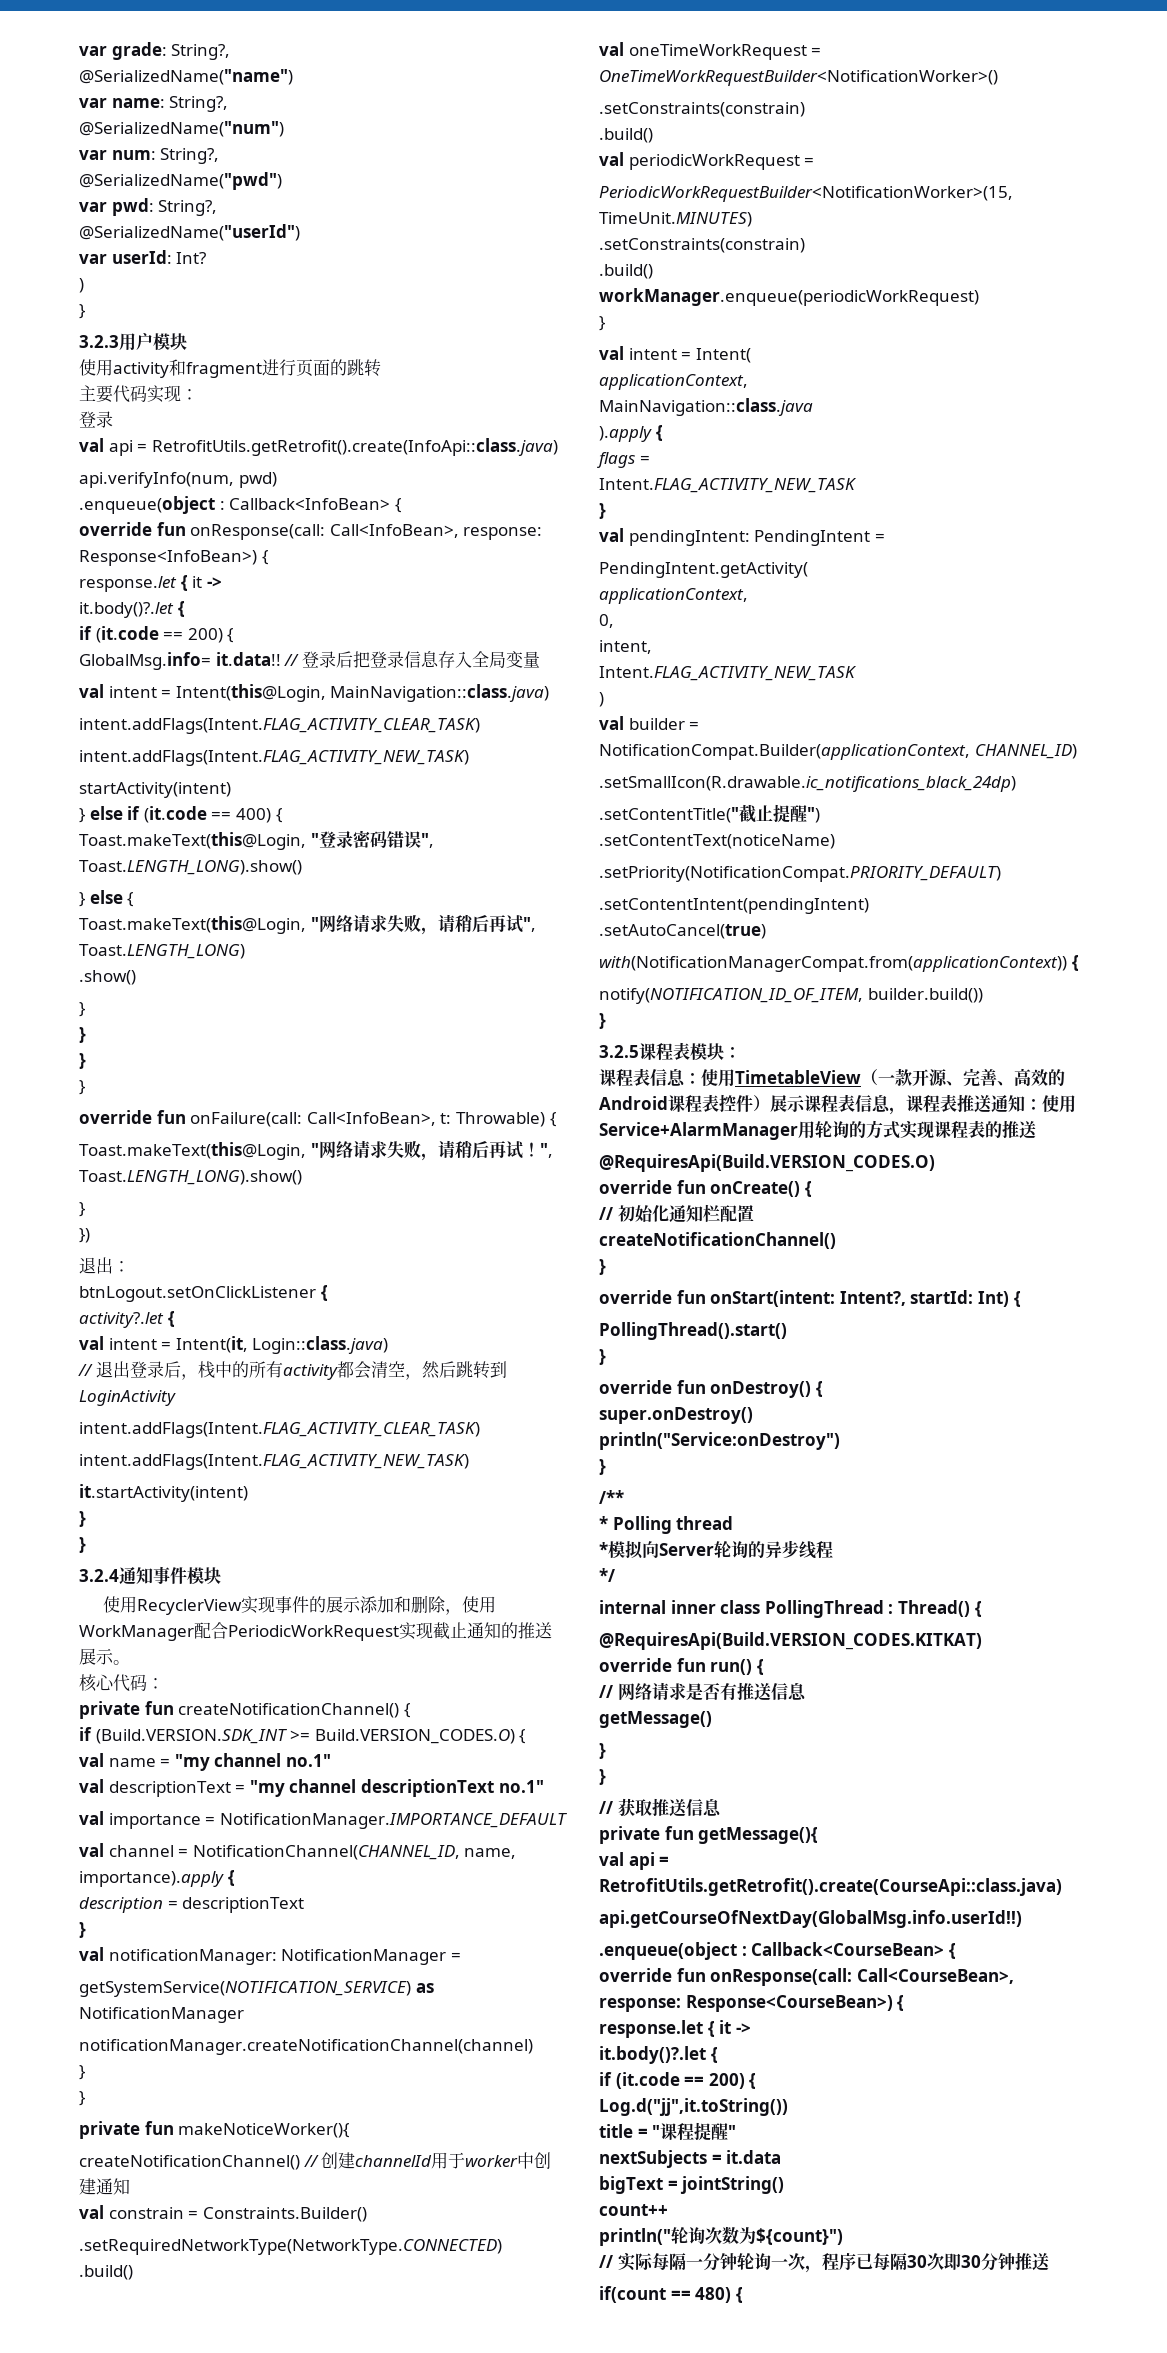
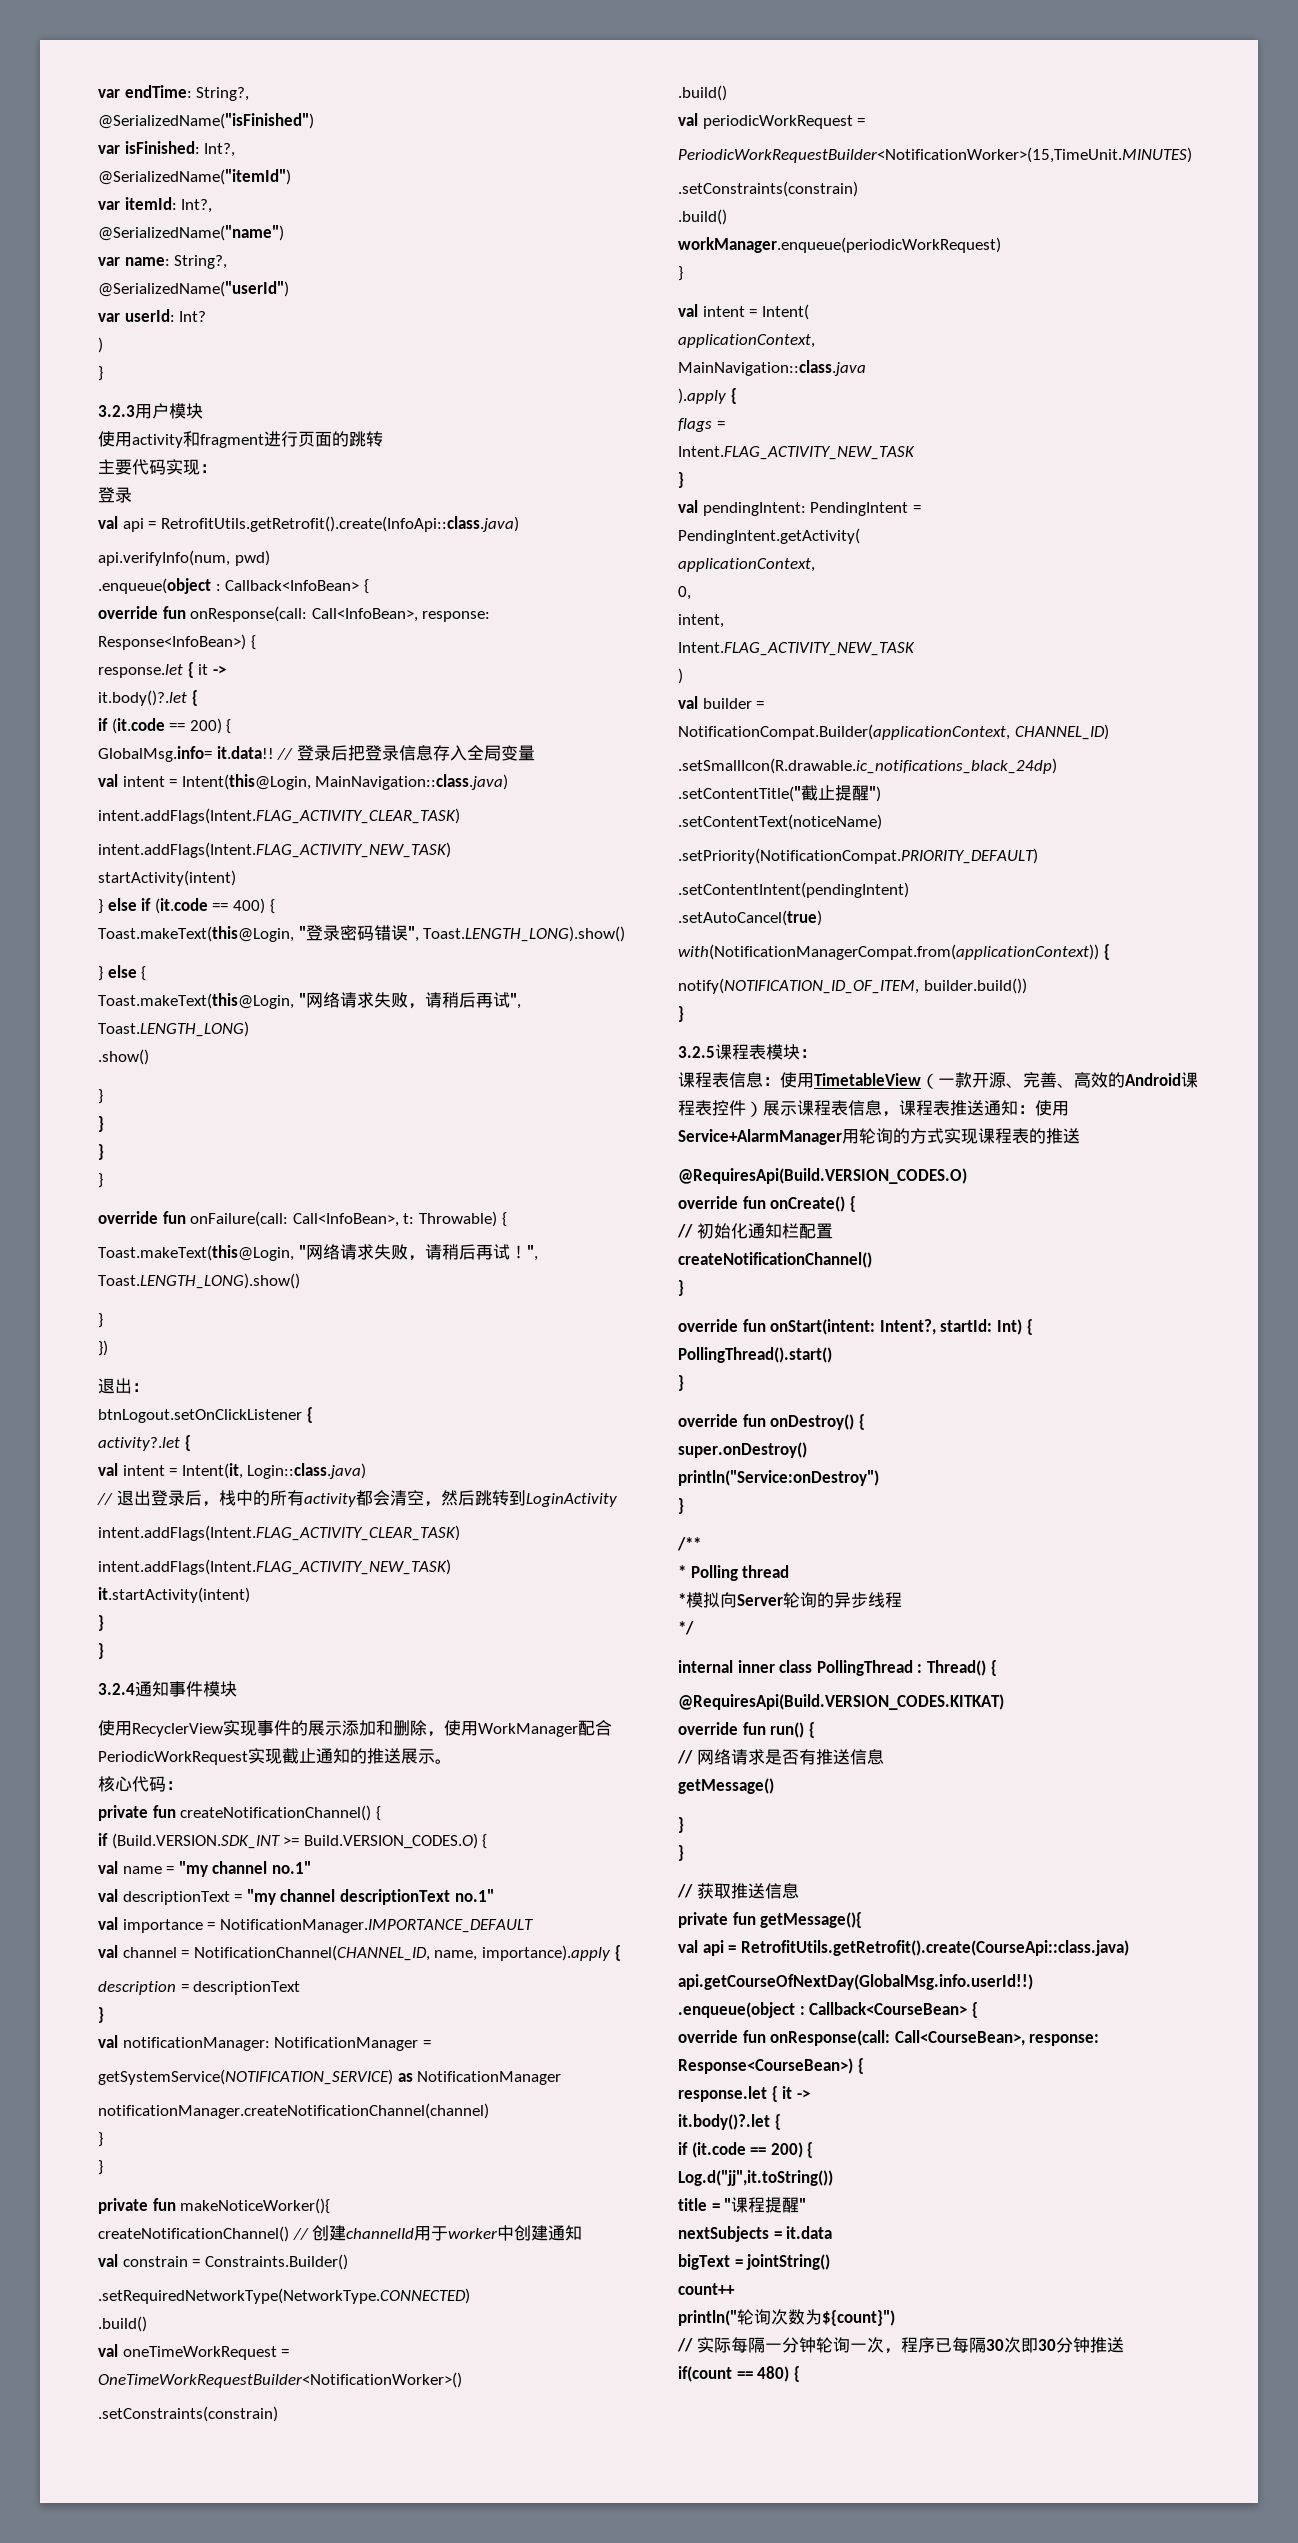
- var grade: String?,
+ var endTime: String?,
+ @SerializedName("isFinished")
+ var isFinished: Int?,
+ @SerializedName("itemId")
+ var itemId: Int?,
  @SerializedName("name")
  var name: String?,
- @SerializedName("num")
- var num: String?,
- @SerializedName("pwd")
- var pwd: String?,

